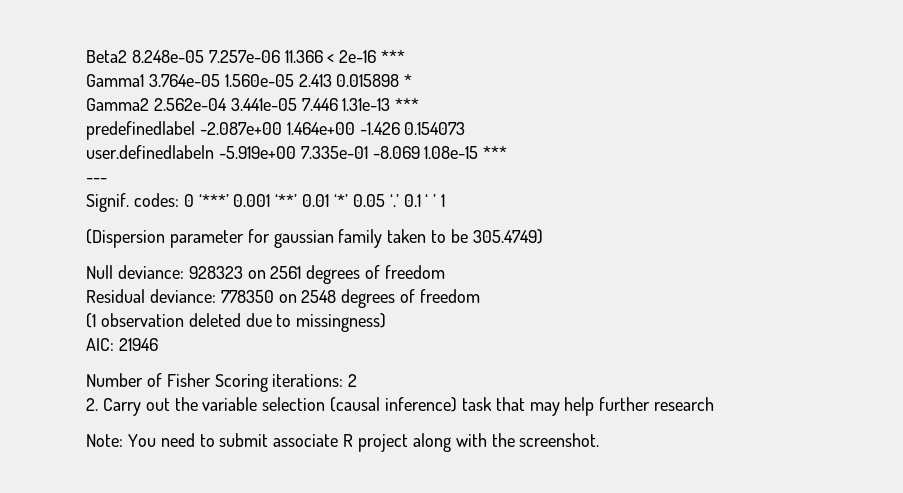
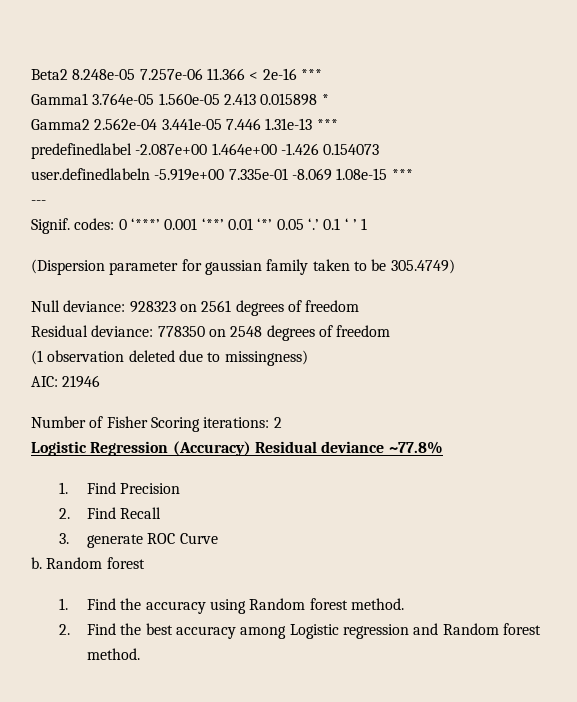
- 2. Carry out the variable selection (causal inference) task that may help further research
- Note: You need to submit associate R project along with the screenshot.
+ Logistic Regression (Accuracy) Residual deviance ~77.8%
+ 1. Find Precision
+ 2. Find Recall
+ 3. generate ROC Curve
+ b. Random forest
+ 1. Find the accuracy using Random forest method.
+ 2. Find the best accuracy among Logistic regression and Random forest method.

